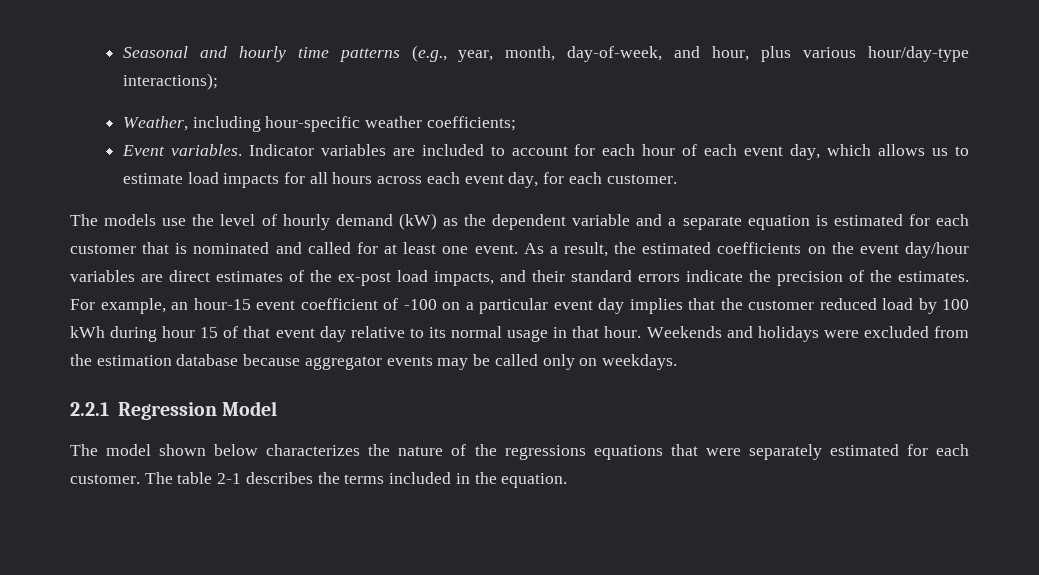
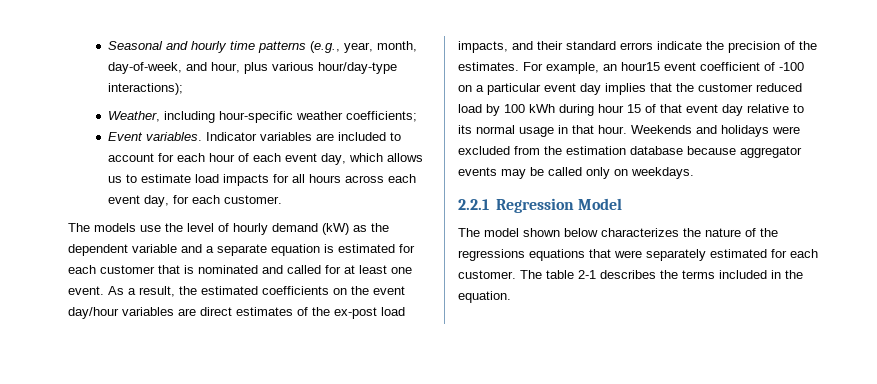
- For example, an hour-15 event coefficient of -100 on a particular event day implies that the customer reduced load by 100 kWh during hour 15 of that event day relative to its normal usage in that hour.
+ For example, an hour15 event coefficient of -100 on a particular event day implies that the customer reduced load by 100 kWh during hour 15 of that event day relative to its normal usage in that hour.

